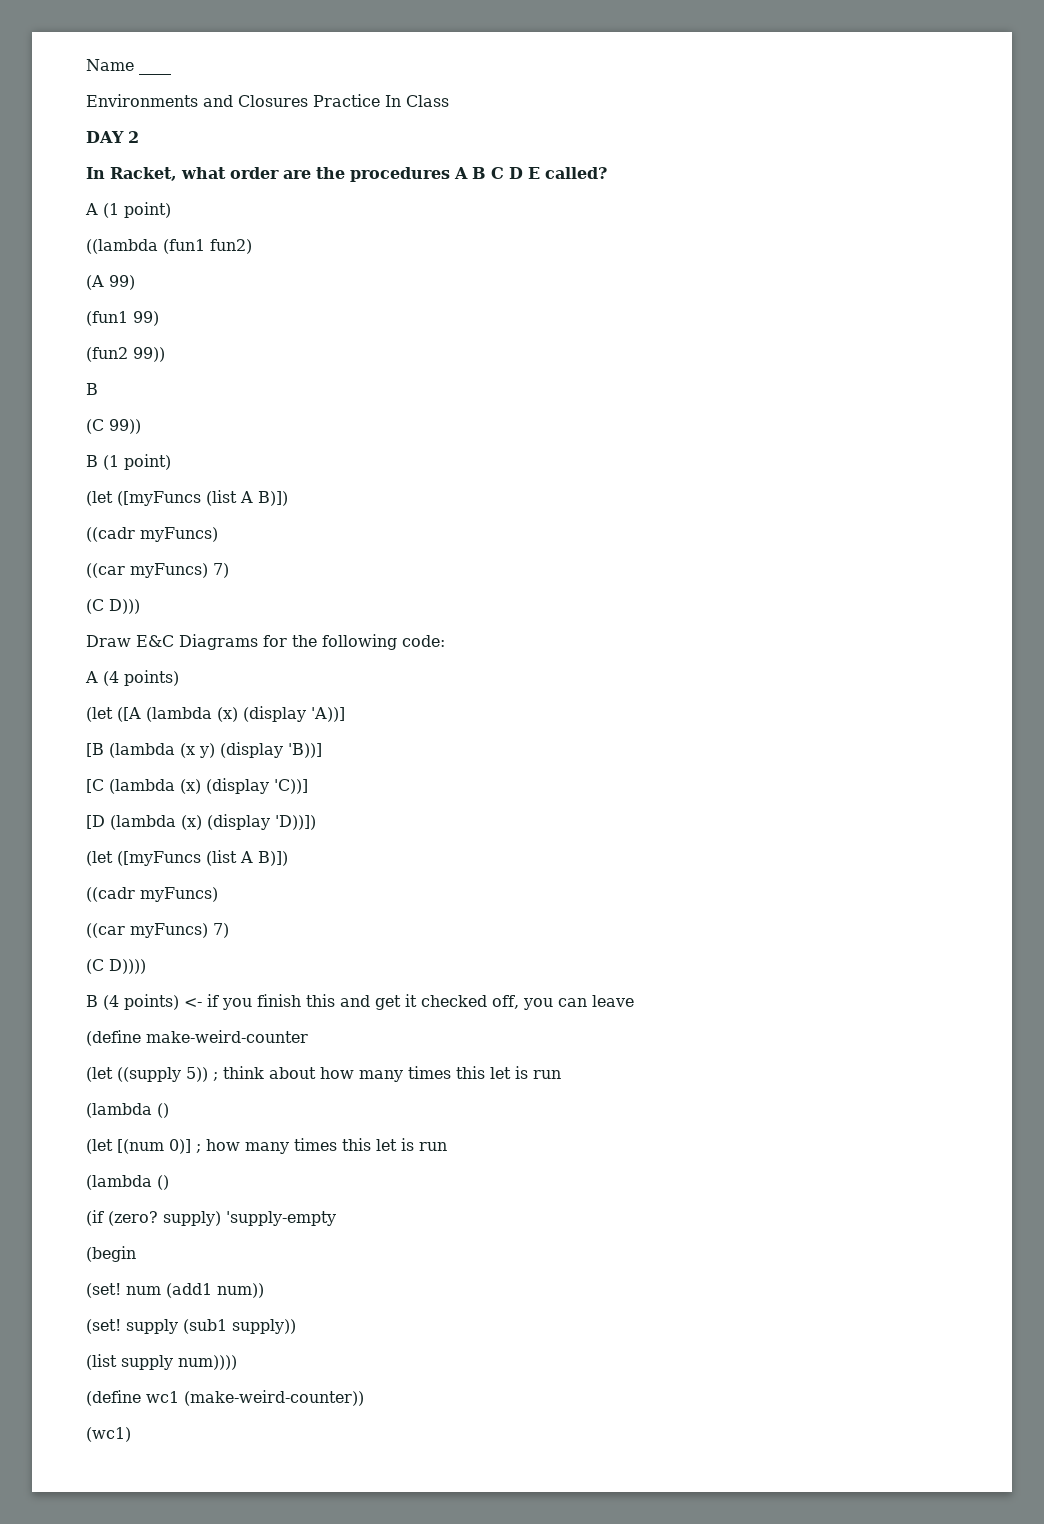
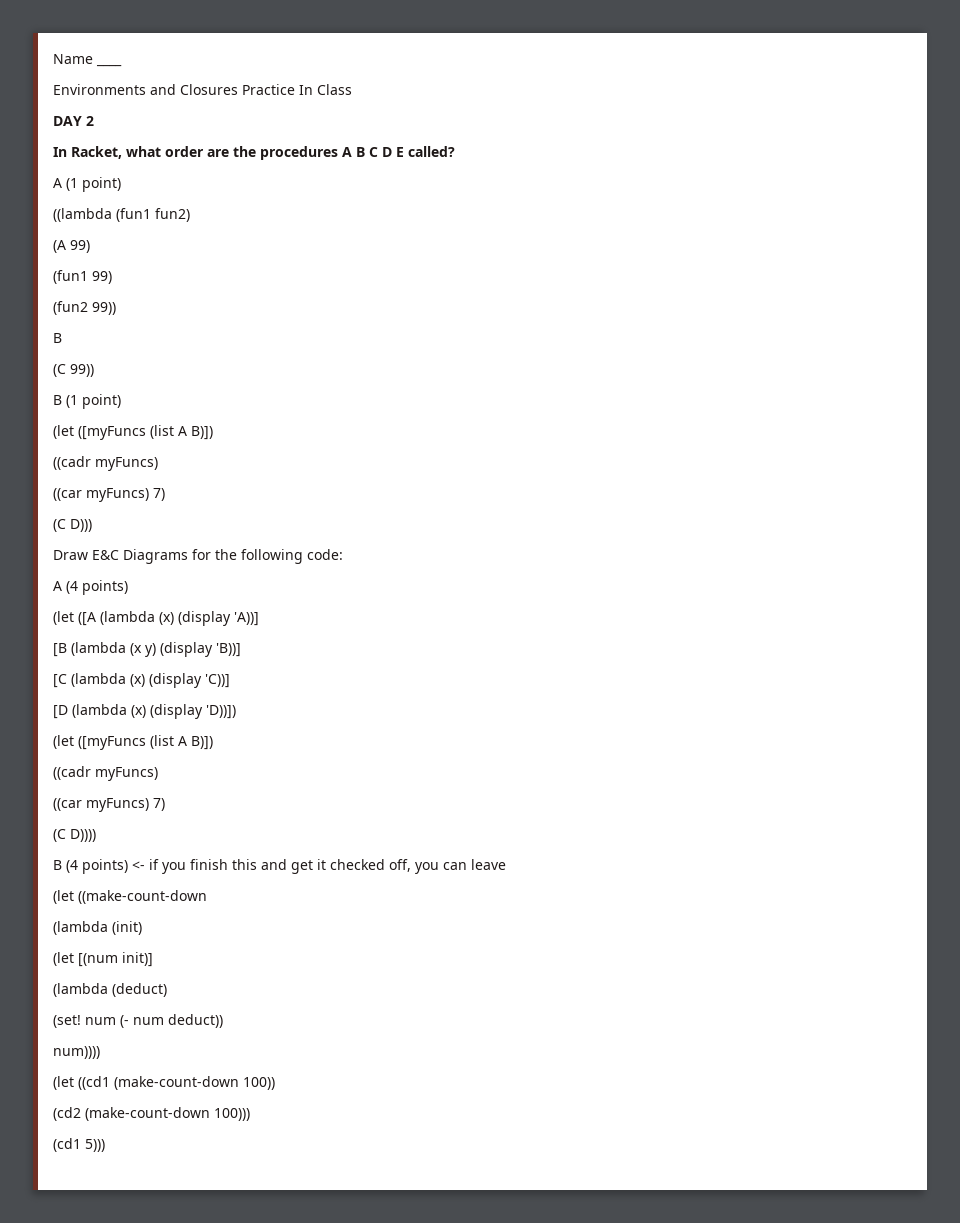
- (define make-weird-counter
- (let ((supply 5)) ; think about how many times this let is run
- (lambda ()
+ (let ((make-count-down
+ (lambda (init)
- (let [(num 0)] ; how many times this let is run
- (lambda ()
- (if (zero? supply) 'supply-empty
- (begin
- (set! num (add1 num))
- (set! supply (sub1 supply))
- (list supply num))))
- (define wc1 (make-weird-counter))
- (wc1)
+ (let [(num init)]
+ (lambda (deduct)
+ (set! num (- num deduct))
+ num))))
+ (let ((cd1 (make-count-down 100))
+ (cd2 (make-count-down 100)))
+ (cd1 5)))

